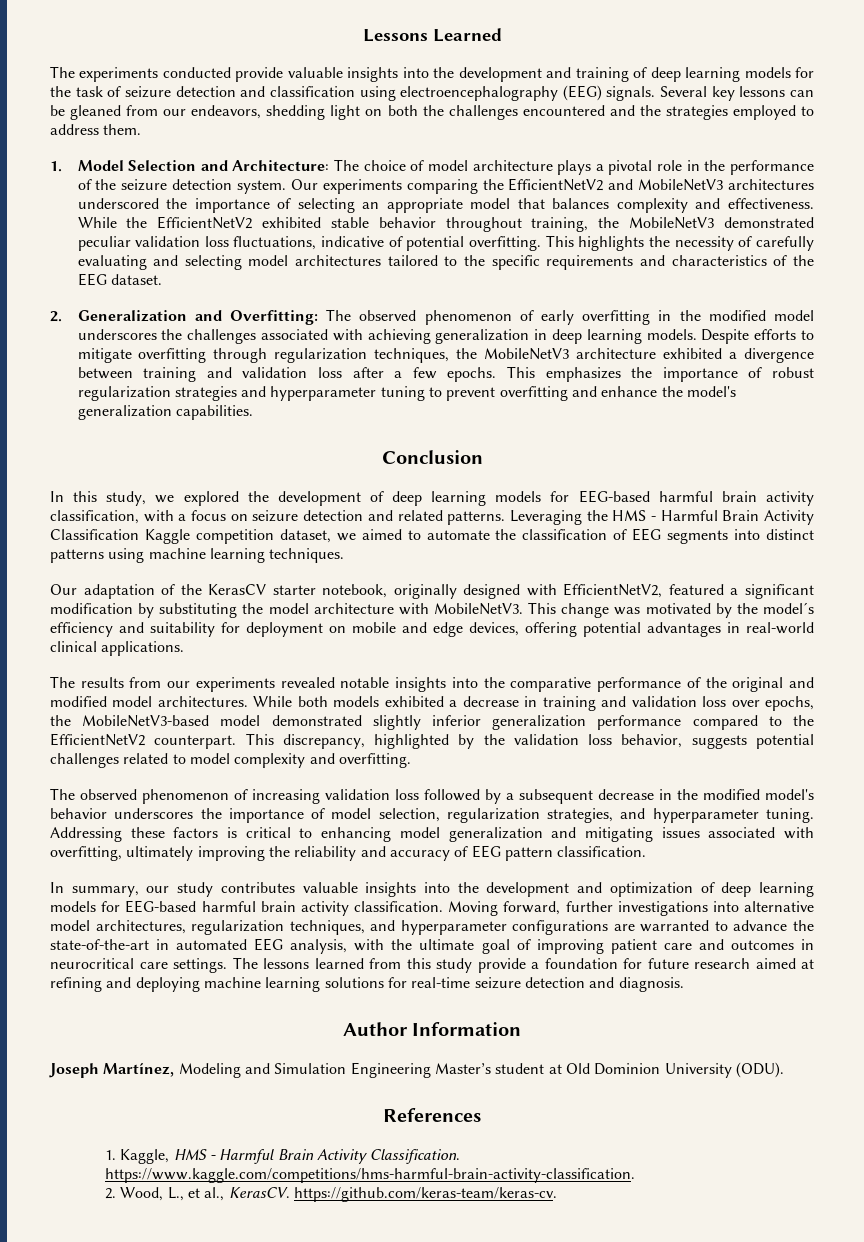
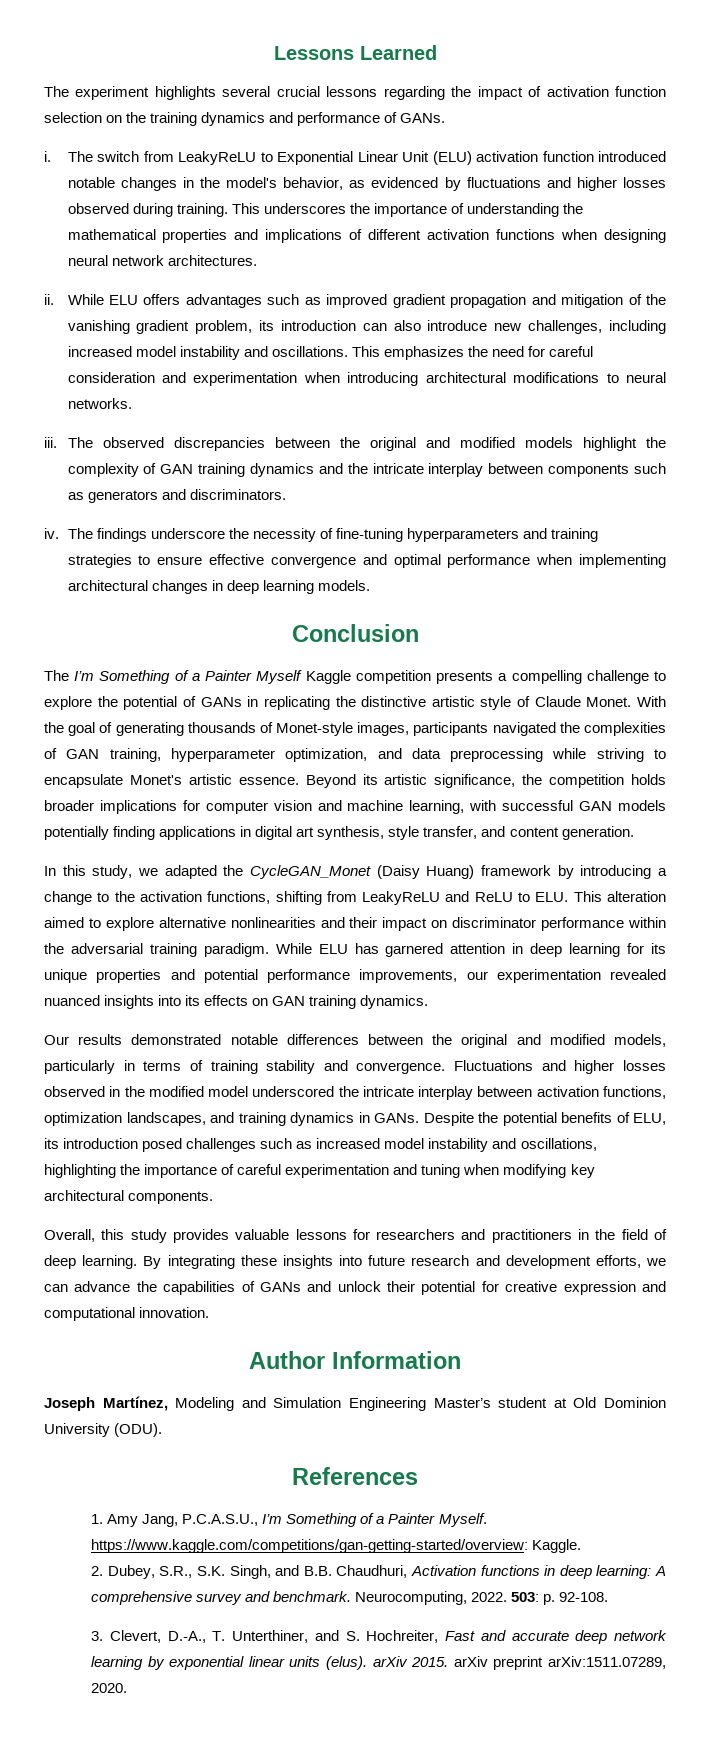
- The experiments conducted provide valuable insights into the development and training of deep learning models for the task of seizure detection and classification using electroencephalography (EEG) signals. Several key lessons can be gleaned from our endeavors, shedding light on both the challenges encountered and the strategies employed to address them.
- 1. Model Selection and Architecture: The choice of model architecture plays a pivotal role in the performance of the seizure detection system. Our experiments comparing the EfficientNetV2 and MobileNetV3 architectures underscored the importance of selecting an appropriate model that balances complexity and effectiveness. While the EfficientNetV2 exhibited stable behavior throughout training, the MobileNetV3 demonstrated peculiar validation loss fluctuations, indicative of potential overfitting. This highlights the necessity of carefully evaluating and selecting model architectures tailored to the specific requirements and characteristics of the EEG dataset.
- 2. Generalization and Overfitting: The observed phenomenon of early overfitting in the modified model underscores the challenges associated with achieving generalization in deep learning models. Despite efforts to mitigate overfitting through regularization techniques, the MobileNetV3 architecture exhibited a divergence between training and validation loss after a few epochs. This emphasizes the importance of robust regularization strategies and hyperparameter tuning to prevent overfitting and enhance the model's generalization capabilities.
+ The experiment highlights several crucial lessons regarding the impact of activation function selection on the training dynamics and performance of GANs.
+ i. The switch from LeakyReLU to Exponential Linear Unit (ELU) activation function introduced notable changes in the model's behavior, as evidenced by fluctuations and higher losses observed during training. This underscores the importance of understanding the mathematical properties and implications of different activation functions when designing neural network architectures.
+ ii. While ELU offers advantages such as improved gradient propagation and mitigation of the vanishing gradient problem, its introduction can also introduce new challenges, including increased model instability and oscillations. This emphasizes the need for careful consideration and experimentation when introducing architectural modifications to neural networks.
+ iii. The observed discrepancies between the original and modified models highlight the complexity of GAN training dynamics and the intricate interplay between components such as generators and discriminators.
+ iv. The findings underscore the necessity of fine-tuning hyperparameters and training strategies to ensure effective convergence and optimal performance when implementing architectural changes in deep learning models.
  Conclusion
- In this study, we explored the development of deep learning models for EEG-based harmful brain activity classification, with a focus on seizure detection and related patterns. Leveraging the HMS - Harmful Brain Activity Classification Kaggle competition dataset, we aimed to automate the classification of EEG segments into distinct patterns using machine learning techniques.
- Our adaptation of the KerasCV starter notebook, originally designed with EfficientNetV2, featured a significant modification by substituting the model architecture with MobileNetV3. This change was motivated by the model´s efficiency and suitability for deployment on mobile and edge devices, offering potential advantages in real-world clinical applications.
- The results from our experiments revealed notable insights into the comparative performance of the original and modified model architectures. While both models exhibited a decrease in training and validation loss over epochs, the MobileNetV3-based model demonstrated slightly inferior generalization performance compared to the EfficientNetV2 counterpart. This discrepancy, highlighted by the validation loss behavior, suggests potential challenges related to model complexity and overfitting.
- The observed phenomenon of increasing validation loss followed by a subsequent decrease in the modified model's behavior underscores the importance of model selection, regularization strategies, and hyperparameter tuning. Addressing these factors is critical to enhancing model generalization and mitigating issues associated with overfitting, ultimately improving the reliability and accuracy of EEG pattern classification.
- In summary, our study contributes valuable insights into the development and optimization of deep learning models for EEG-based harmful brain activity classification. Moving forward, further investigations into alternative model architectures, regularization techniques, and hyperparameter configurations are warranted to advance the state-of-the-art in automated EEG analysis, with the ultimate goal of improving patient care and outcomes in neurocritical care settings. The lessons learned from this study provide a foundation for future research aimed at refining and deploying machine learning solutions for real-time seizure detection and diagnosis.
+ The I’m Something of a Painter Myself Kaggle competition presents a compelling challenge to explore the potential of GANs in replicating the distinctive artistic style of Claude Monet. With the goal of generating thousands of Monet-style images, participants navigated the complexities of GAN training, hyperparameter optimization, and data preprocessing while striving to encapsulate Monet's artistic essence. Beyond its artistic significance, the competition holds broader implications for computer vision and machine learning, with successful GAN models potentially finding applications in digital art synthesis, style transfer, and content generation.
+ In this study, we adapted the CycleGAN_Monet (Daisy Huang) framework by introducing a change to the activation functions, shifting from LeakyReLU and ReLU to ELU. This alteration aimed to explore alternative nonlinearities and their impact on discriminator performance within the adversarial training paradigm. While ELU has garnered attention in deep learning for its unique properties and potential performance improvements, our experimentation revealed nuanced insights into its effects on GAN training dynamics.
+ Our results demonstrated notable differences between the original and modified models, particularly in terms of training stability and convergence. Fluctuations and higher losses observed in the modified model underscored the intricate interplay between activation functions, optimization landscapes, and training dynamics in GANs. Despite the potential benefits of ELU, its introduction posed challenges such as increased model instability and oscillations, highlighting the importance of careful experimentation and tuning when modifying key architectural components.
+ Overall, this study provides valuable lessons for researchers and practitioners in the field of deep learning. By integrating these insights into future research and development efforts, we can advance the capabilities of GANs and unlock their potential for creative expression and computational innovation.
- 1. Kaggle, HMS - Harmful Brain Activity Classification. https://www.kaggle.com/competitions/hms-harmful-brain-activity-classification.
- 2. Wood, L., et al., KerasCV. https://github.com/keras-team/keras-cv.
+ 1. Amy Jang, P.C.A.S.U., I’m Something of a Painter Myself. https://www.kaggle.com/competitions/gan-getting-started/overview: Kaggle.
+ 2. Dubey, S.R., S.K. Singh, and B.B. Chaudhuri, Activation functions in deep learning: A comprehensive survey and benchmark. Neurocomputing, 2022. 503: p. 92-108.
+ 3. Clevert, D.-A., T. Unterthiner, and S. Hochreiter, Fast and accurate deep network learning by exponential linear units (elus). arXiv 2015. arXiv preprint arXiv:1511.07289, 2020.

